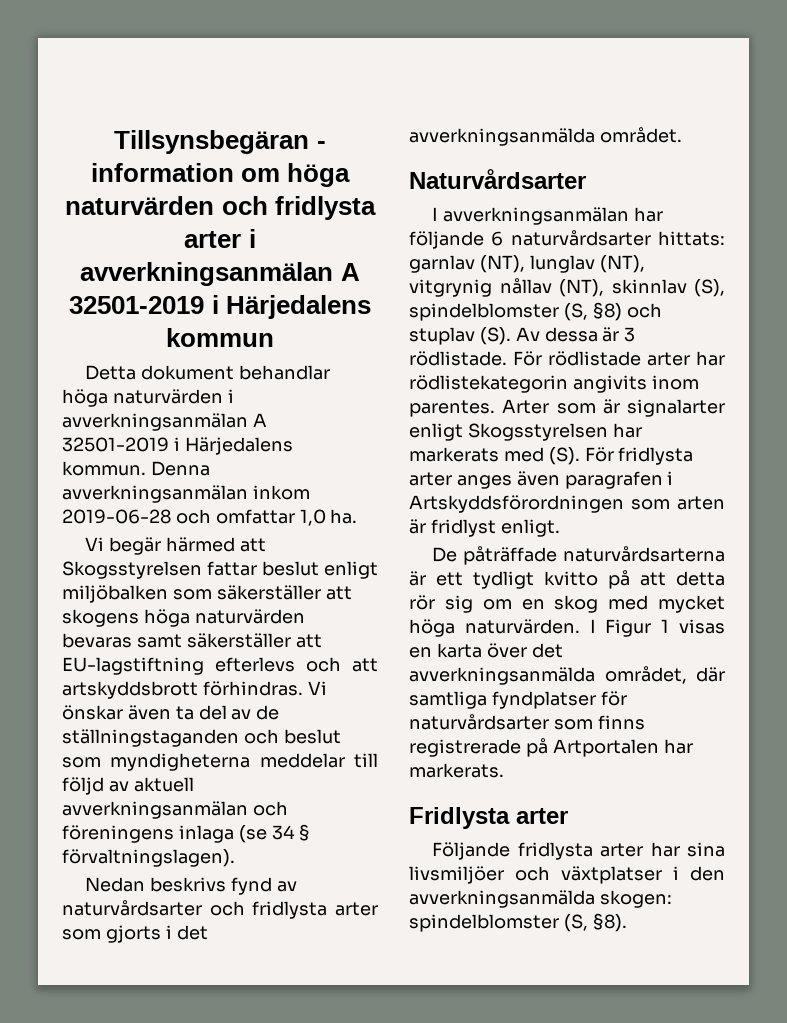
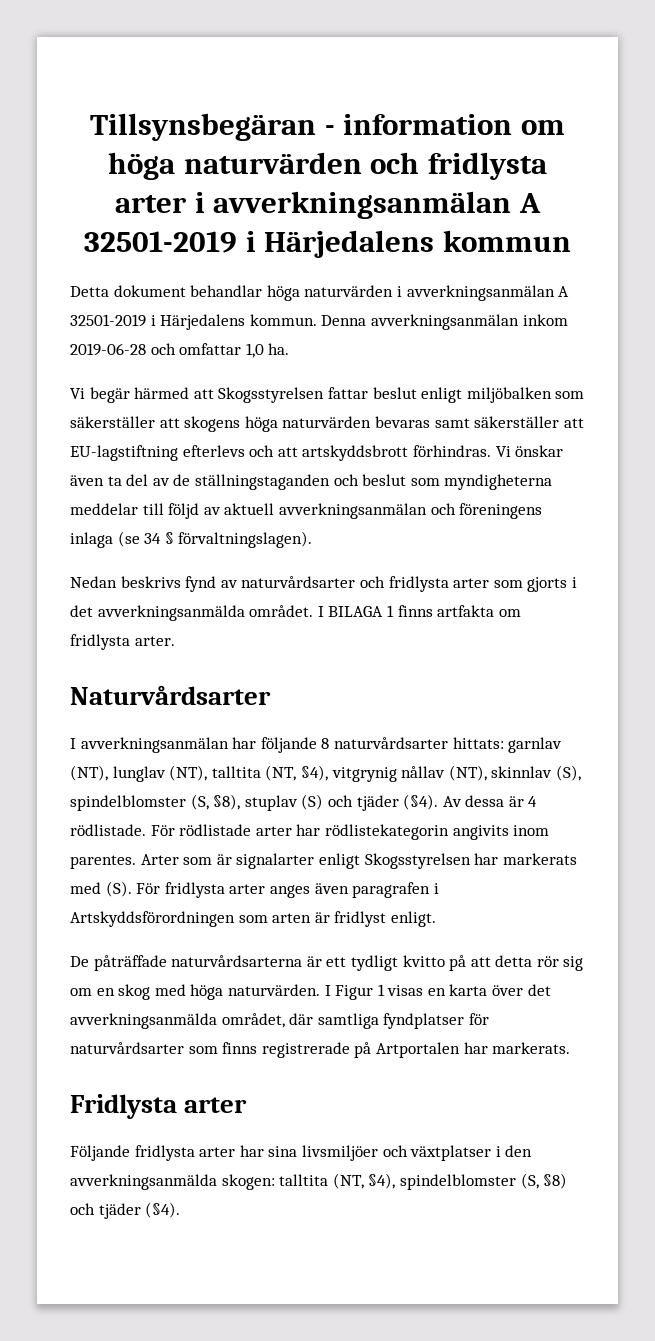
+ I BILAGA 1 finns artfakta om fridlysta arter.
- I avverkningsanmälan har följande 6 naturvårdsarter hittats: garnlav (NT), lunglav (NT), vitgrynig nållav (NT), skinnlav (S), spindelblomster (S, §8) och stuplav (S). Av dessa är 3 rödlistade.
+ I avverkningsanmälan har följande 8 naturvårdsarter hittats: garnlav (NT), lunglav (NT), talltita (NT, §4), vitgrynig nållav (NT), skinnlav (S), spindelblomster (S, §8), stuplav (S) och tjäder (§4). Av dessa är 4 rödlistade.
- De påträffade naturvårdsarterna är ett tydligt kvitto på att detta rör sig om en skog med mycket höga naturvärden.
+ De påträffade naturvårdsarterna är ett tydligt kvitto på att detta rör sig om en skog med höga naturvärden.
- Följande fridlysta arter har sina livsmiljöer och växtplatser i den avverkningsanmälda skogen: spindelblomster (S, §8).
+ Följande fridlysta arter har sina livsmiljöer och växtplatser i den avverkningsanmälda skogen: talltita (NT, §4), spindelblomster (S, §8) och tjäder (§4).

